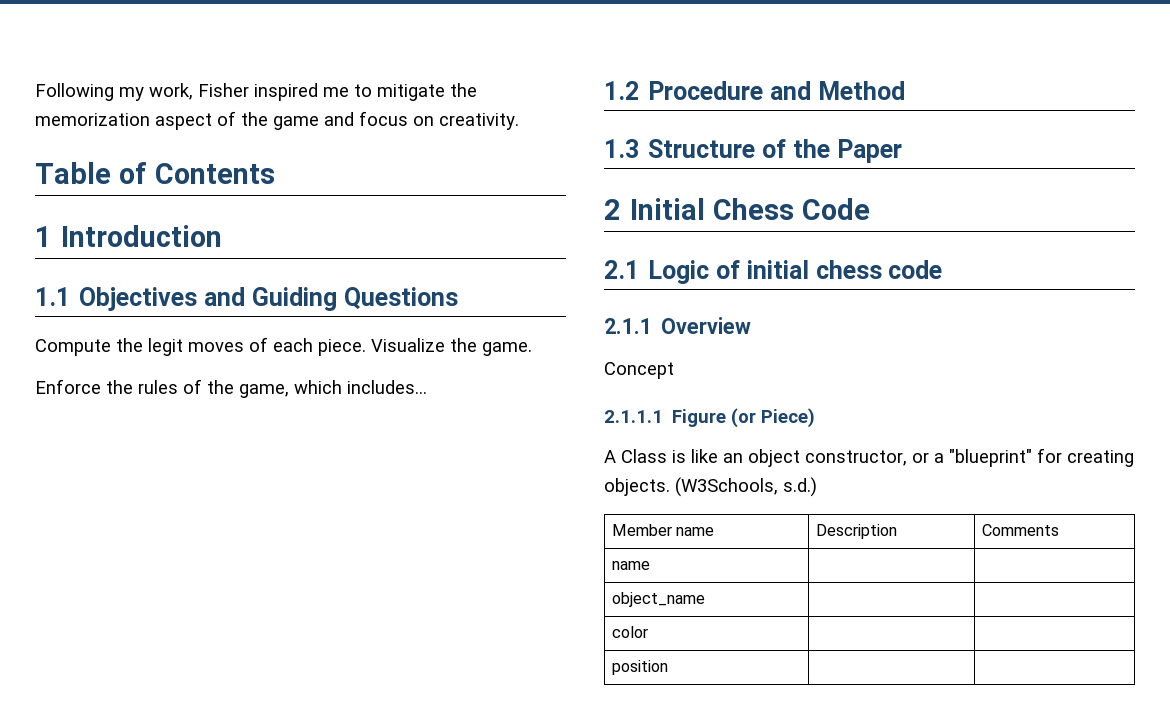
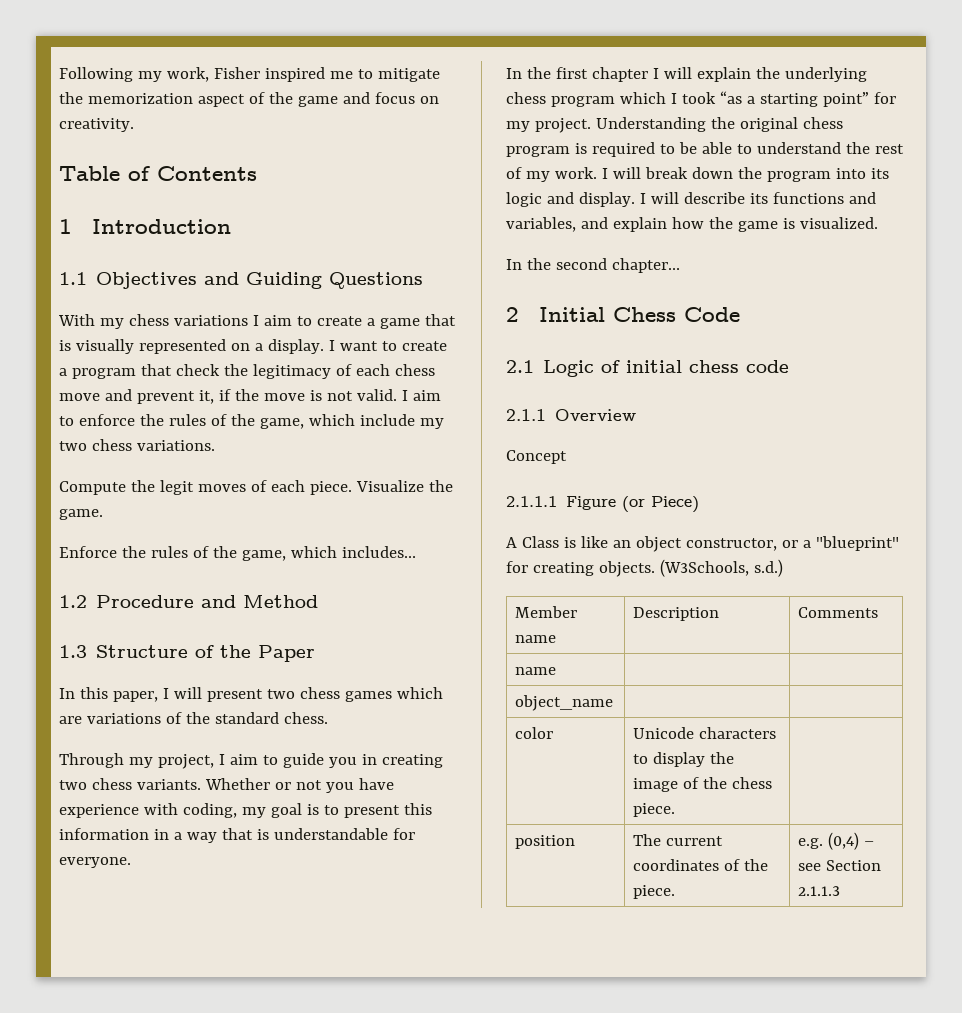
+ With my chess variations I aim to create a game that is visually represented on a display. I want to create a program that check the legitimacy of each chess move and prevent it, if the move is not valid. I aim to enforce the rules of the game, which include my two chess variations.
+ In this paper, I will present two chess games which are variations of the standard chess.
+ Through my project, I aim to guide you in creating two chess variants. Whether or not you have experience with coding, my goal is to present this information in a way that is understandable for everyone.
+ In the first chapter I will explain the underlying chess program which I took “as a starting point” for my project. Understanding the original chess program is required to be able to understand the rest of my work. I will break down the program into its logic and display. I will describe its functions and variables, and explain how the game is visualized.
+ In the second chapter…
- color | |
- position | |
+ color | Unicode characters to display the image of the chess piece. |
+ position | The current coordinates of the piece. | e.g. (0,4) – see Section 2.1.1.3

